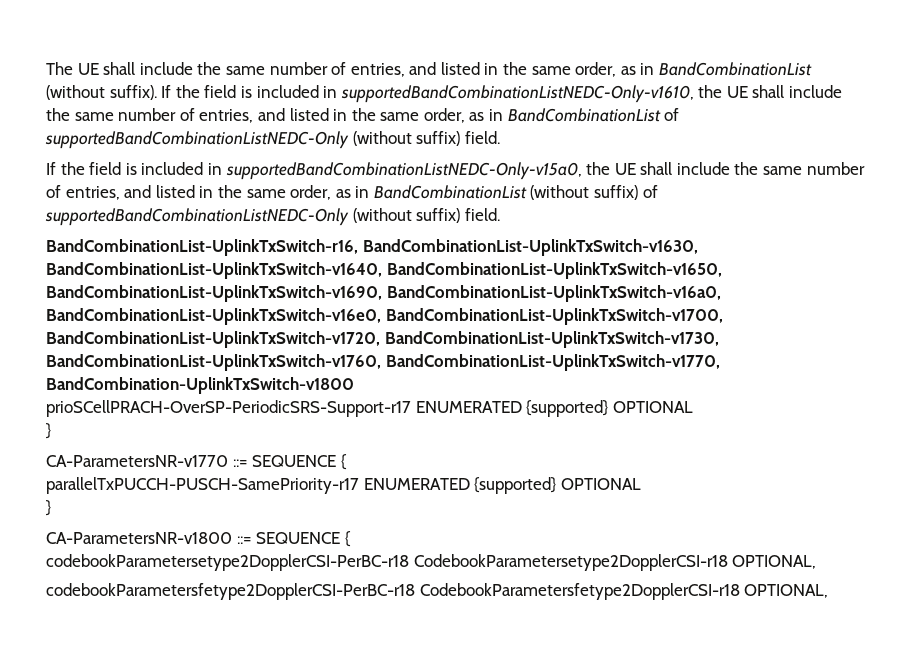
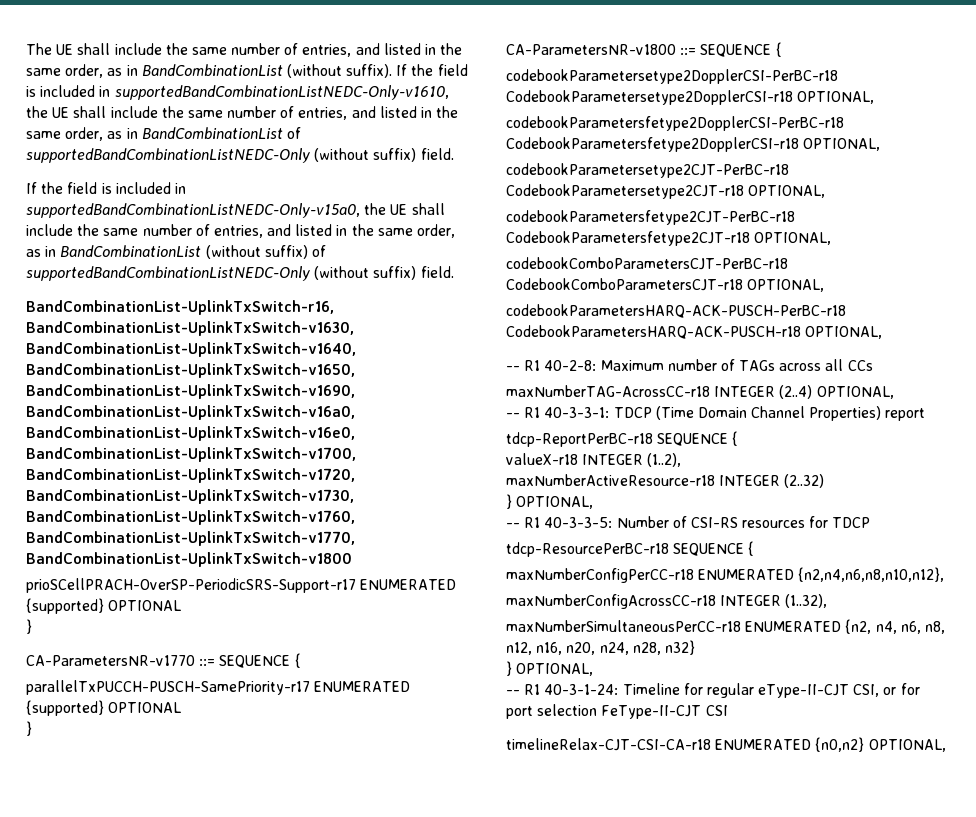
- BandCombinationList-UplinkTxSwitch-r16, BandCombinationList-UplinkTxSwitch-v1630, BandCombinationList-UplinkTxSwitch-v1640, BandCombinationList-UplinkTxSwitch-v1650, BandCombinationList-UplinkTxSwitch-v1690, BandCombinationList-UplinkTxSwitch-v16a0, BandCombinationList-UplinkTxSwitch-v16e0, BandCombinationList-UplinkTxSwitch-v1700, BandCombinationList-UplinkTxSwitch-v1720, BandCombinationList-UplinkTxSwitch-v1730, BandCombinationList-UplinkTxSwitch-v1760, BandCombinationList-UplinkTxSwitch-v1770, BandCombination-UplinkTxSwitch-v1800
+ BandCombinationList-UplinkTxSwitch-r16, BandCombinationList-UplinkTxSwitch-v1630, BandCombinationList-UplinkTxSwitch-v1640, BandCombinationList-UplinkTxSwitch-v1650, BandCombinationList-UplinkTxSwitch-v1690, BandCombinationList-UplinkTxSwitch-v16a0, BandCombinationList-UplinkTxSwitch-v16e0, BandCombinationList-UplinkTxSwitch-v1700, BandCombinationList-UplinkTxSwitch-v1720, BandCombinationList-UplinkTxSwitch-v1730, BandCombinationList-UplinkTxSwitch-v1760, BandCombinationList-UplinkTxSwitch-v1770, BandCombinationList-UplinkTxSwitch-v1800
+ codebookParametersetype2CJT-PerBC-r18 CodebookParametersetype2CJT-r18 OPTIONAL,
+ codebookParametersfetype2CJT-PerBC-r18 CodebookParametersfetype2CJT-r18 OPTIONAL,
+ codebookComboParametersCJT-PerBC-r18 CodebookComboParametersCJT-r18 OPTIONAL,
+ codebookParametersHARQ-ACK-PUSCH-PerBC-r18 CodebookParametersHARQ-ACK-PUSCH-r18 OPTIONAL,
+ -- R1 40-2-8: Maximum number of TAGs across all CCs
+ maxNumberTAG-AcrossCC-r18 INTEGER (2..4) OPTIONAL,
+ -- R1 40-3-3-1: TDCP (Time Domain Channel Properties) report
+ tdcp-ReportPerBC-r18 SEQUENCE {
+ valueX-r18 INTEGER (1..2),
+ maxNumberActiveResource-r18 INTEGER (2..32)
+ } OPTIONAL,
+ -- R1 40-3-3-5: Number of CSI-RS resources for TDCP
+ tdcp-ResourcePerBC-r18 SEQUENCE {
+ maxNumberConfigPerCC-r18 ENUMERATED {n2,n4,n6,n8,n10,n12},
+ maxNumberConfigAcrossCC-r18 INTEGER (1..32),
+ maxNumberSimultaneousPerCC-r18 ENUMERATED {n2, n4, n6, n8, n12, n16, n20, n24, n28, n32}
+ } OPTIONAL,
+ -- R1 40-3-1-24: Timeline for regular eType-II-CJT CSI, or for port selection FeType-II-CJT CSI
+ timelineRelax-CJT-CSI-CA-r18 ENUMERATED {n0,n2} OPTIONAL,

